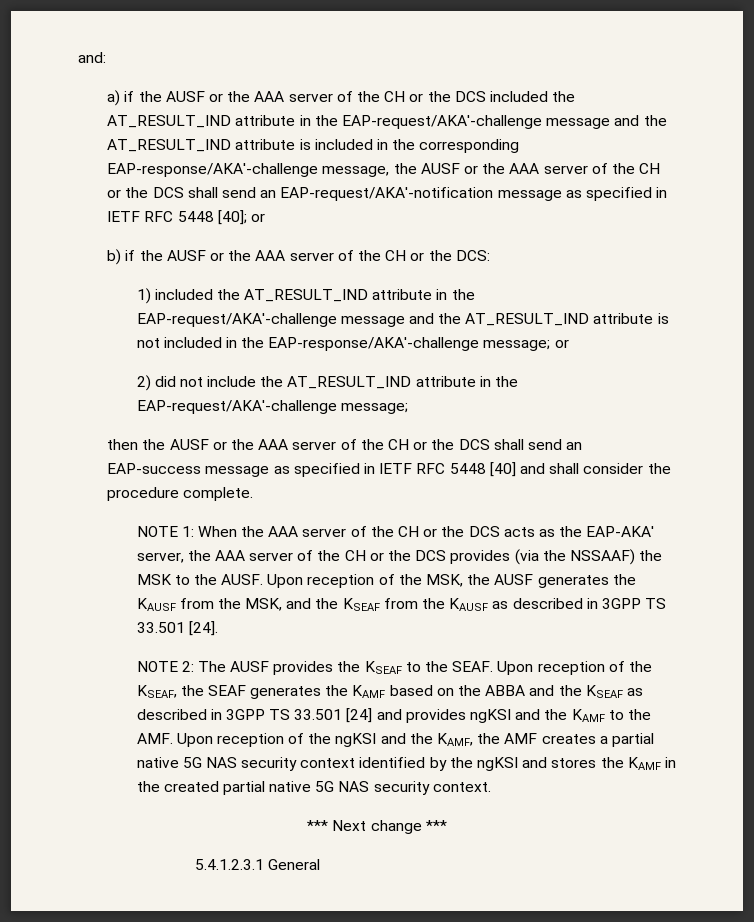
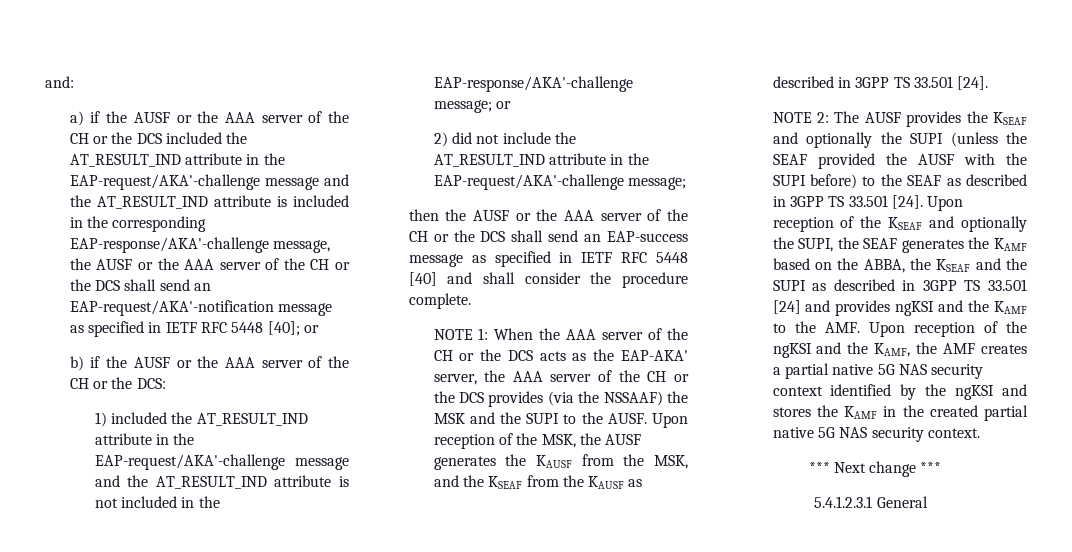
- NOTE 1: When the AAA server of the CH or the DCS acts as the EAP-AKA' server, the AAA server of the CH or the DCS provides (via the NSSAAF) the MSK to the AUSF.
+ NOTE 1: When the AAA server of the CH or the DCS acts as the EAP-AKA' server, the AAA server of the CH or the DCS provides (via the NSSAAF) the MSK and the SUPI to the AUSF.
- The AUSF provides the KSEAF to the SEAF. Upon reception of the KSEAF, the SEAF generates the KAMF based on the ABBA and the KSEAF as described in 3GPP TS 33.501 [24] and provides ngKSI and the KAMF to the AMF. Upon reception of the ngKSI and the KAMF, the AMF creates a partial native 5G NAS security context identified by the ngKSI and stores the KAMF in the created partial native 5G NAS security context.
+ The AUSF provides the KSEAF and optionally the SUPI (unless the SEAF provided the AUSF with the SUPI before) to the SEAF as described in 3GPP TS 33.501 [24]. Upon reception of the KSEAF and optionally the SUPI, the SEAF generates the KAMF based on the ABBA, the KSEAF and the SUPI as described in 3GPP TS 33.501 [24] and provides ngKSI and the KAMF to the AMF. Upon reception of the ngKSI and the KAMF, the AMF creates a partial native 5G NAS security context identified by the ngKSI and stores the KAMF in the created partial native 5G NAS security context.

